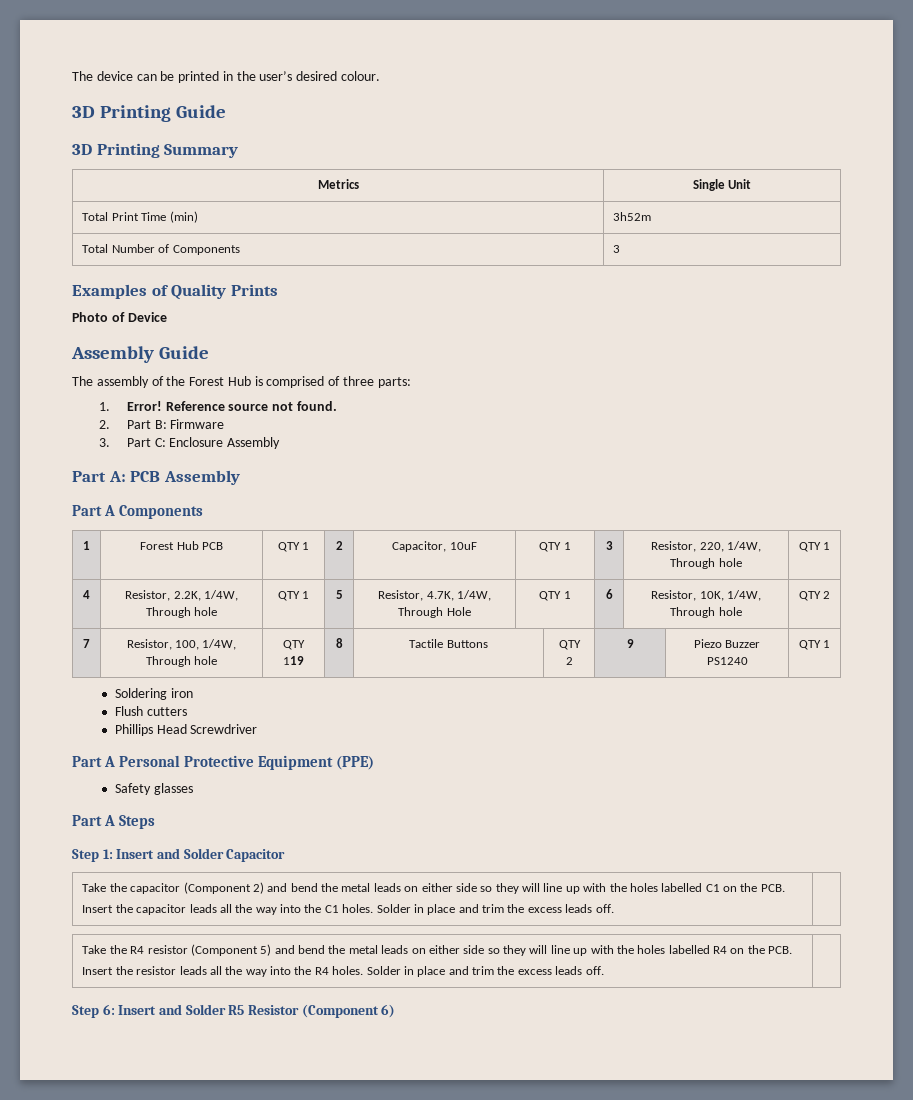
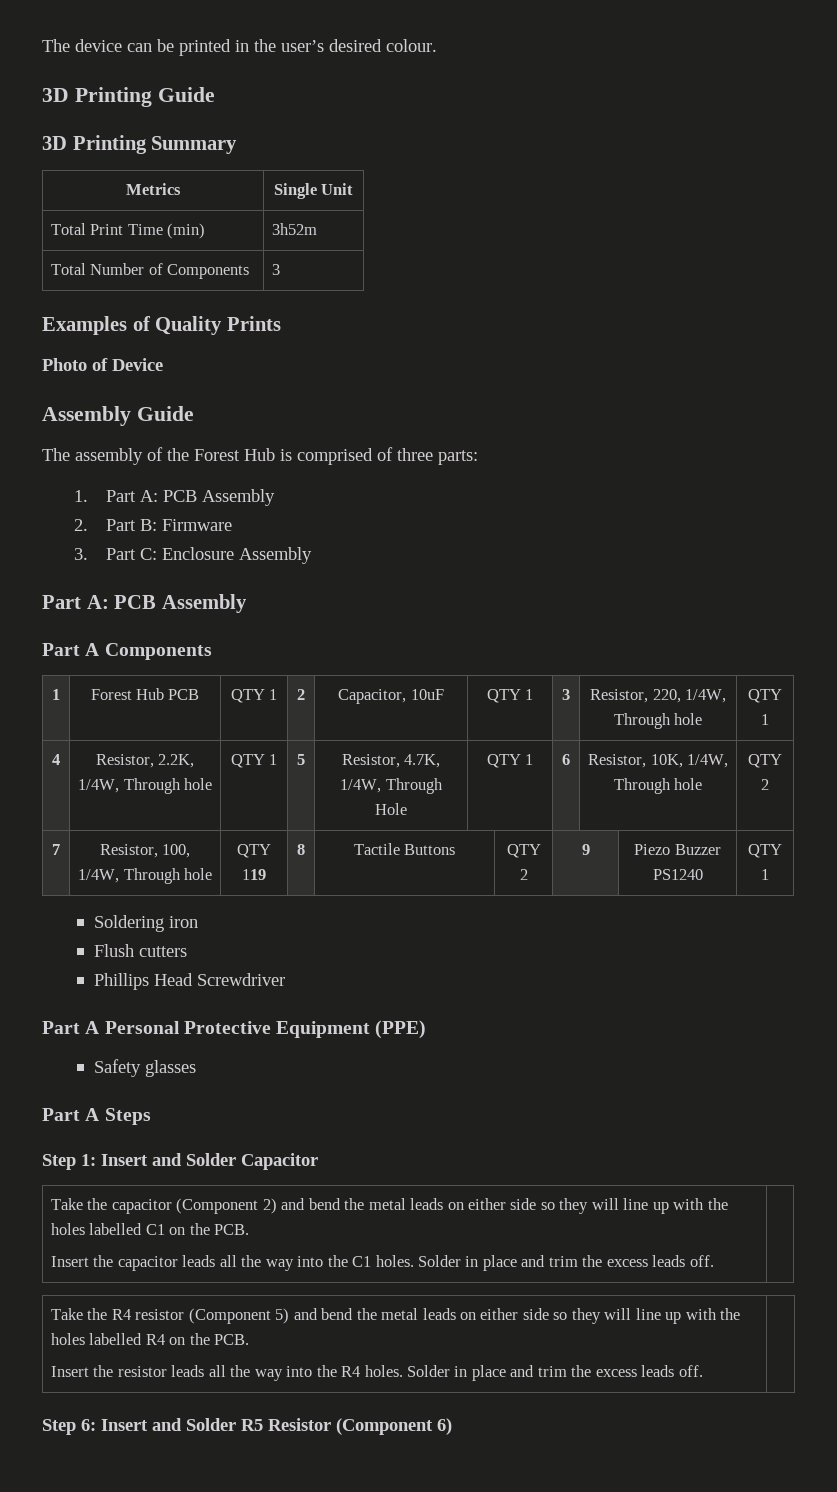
- 1. Error! Reference source not found.
+ 1. Part A: PCB Assembly

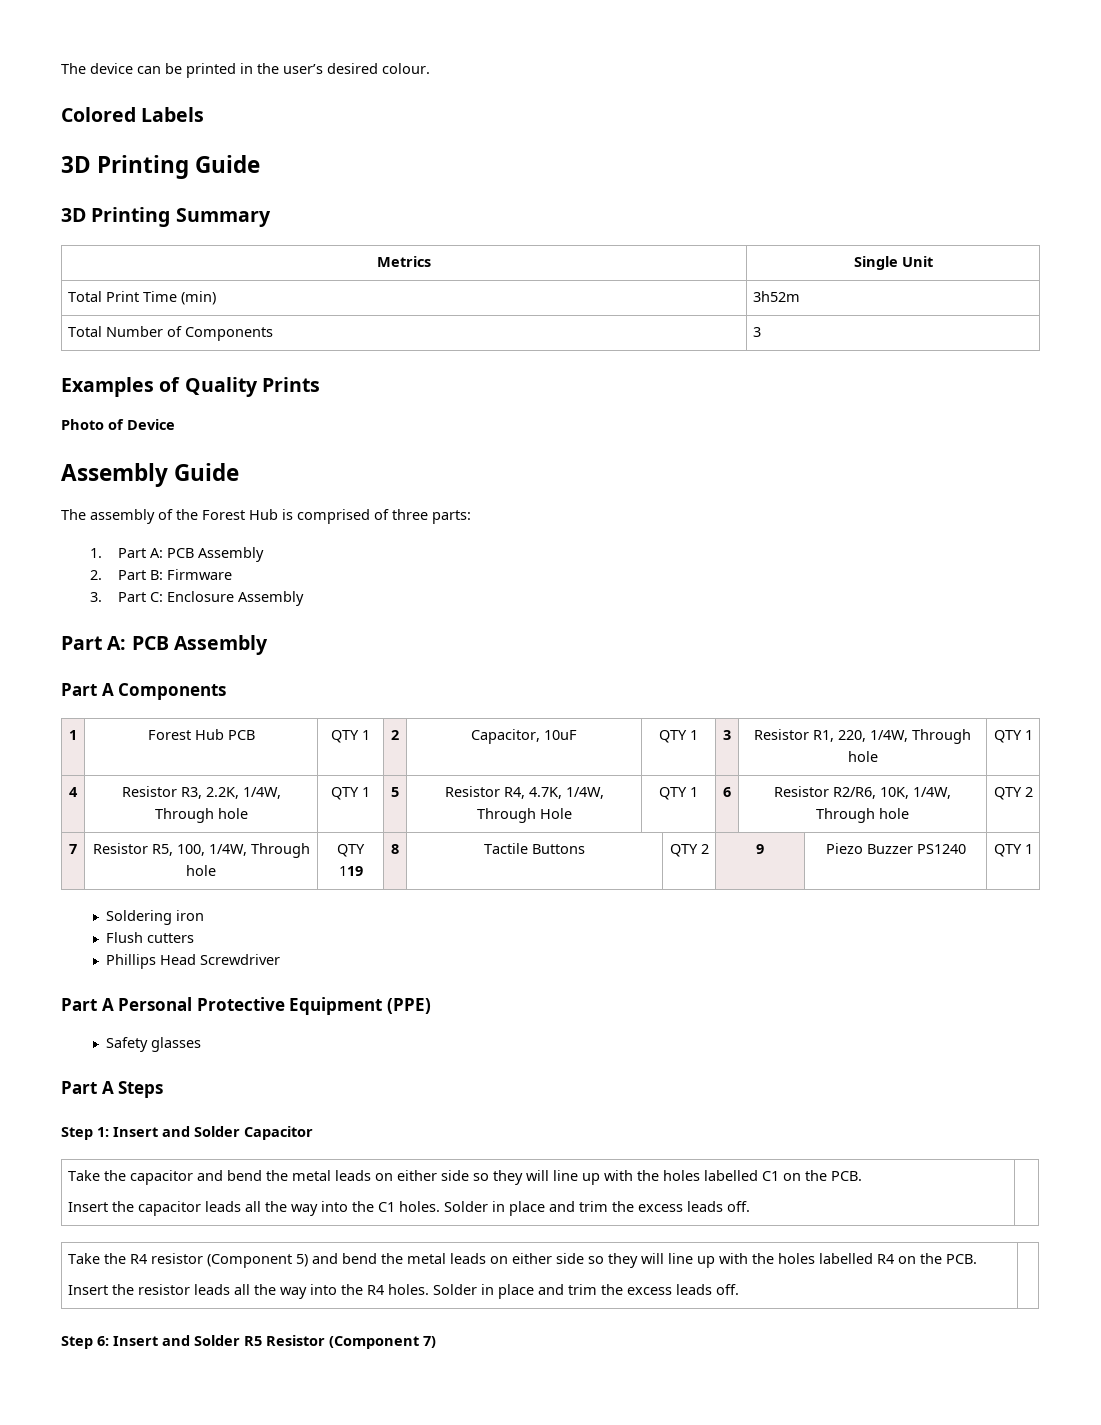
+ Colored Labels
- 1 | Forest Hub PCB | QTY 1 | 2 | Capacitor, 10uF | QTY 1 | 3 | Resistor, 220, 1/4W, Through hole | QTY 1
+ 1 | Forest Hub PCB | QTY 1 | 2 | Capacitor, 10uF | QTY 1 | 3 | Resistor R1, 220, 1/4W, Through hole | QTY 1
- 4 | Resistor, 2.2K, 1/4W, Through hole | QTY 1 | 5 | Resistor, 4.7K, 1/4W, Through Hole | QTY 1 | 6 | Resistor, 10K, 1/4W, Through hole | QTY 2
+ 4 | Resistor R3, 2.2K, 1/4W, Through hole | QTY 1 | 5 | Resistor R4, 4.7K, 1/4W, Through Hole | QTY 1 | 6 | Resistor R2/R6, 10K, 1/4W, Through hole | QTY 2
- 7 | Resistor, 100, 1/4W, Through hole | QTY 119 | 8 | Tactile Buttons | QTY 2 | 9 | Piezo Buzzer PS1240 | QTY 1
+ 7 | Resistor R5, 100, 1/4W, Through hole | QTY 119 | 8 | Tactile Buttons | QTY 2 | 9 | Piezo Buzzer PS1240 | QTY 1
- Take the capacitor (Component 2) and bend the metal leads on either side so they will line up with the holes labelled C1 on the PCB.
+ Take the capacitor and bend the metal leads on either side so they will line up with the holes labelled C1 on the PCB.
- Step 6: Insert and Solder R5 Resistor (Component 6)
+ Step 6: Insert and Solder R5 Resistor (Component 7)

